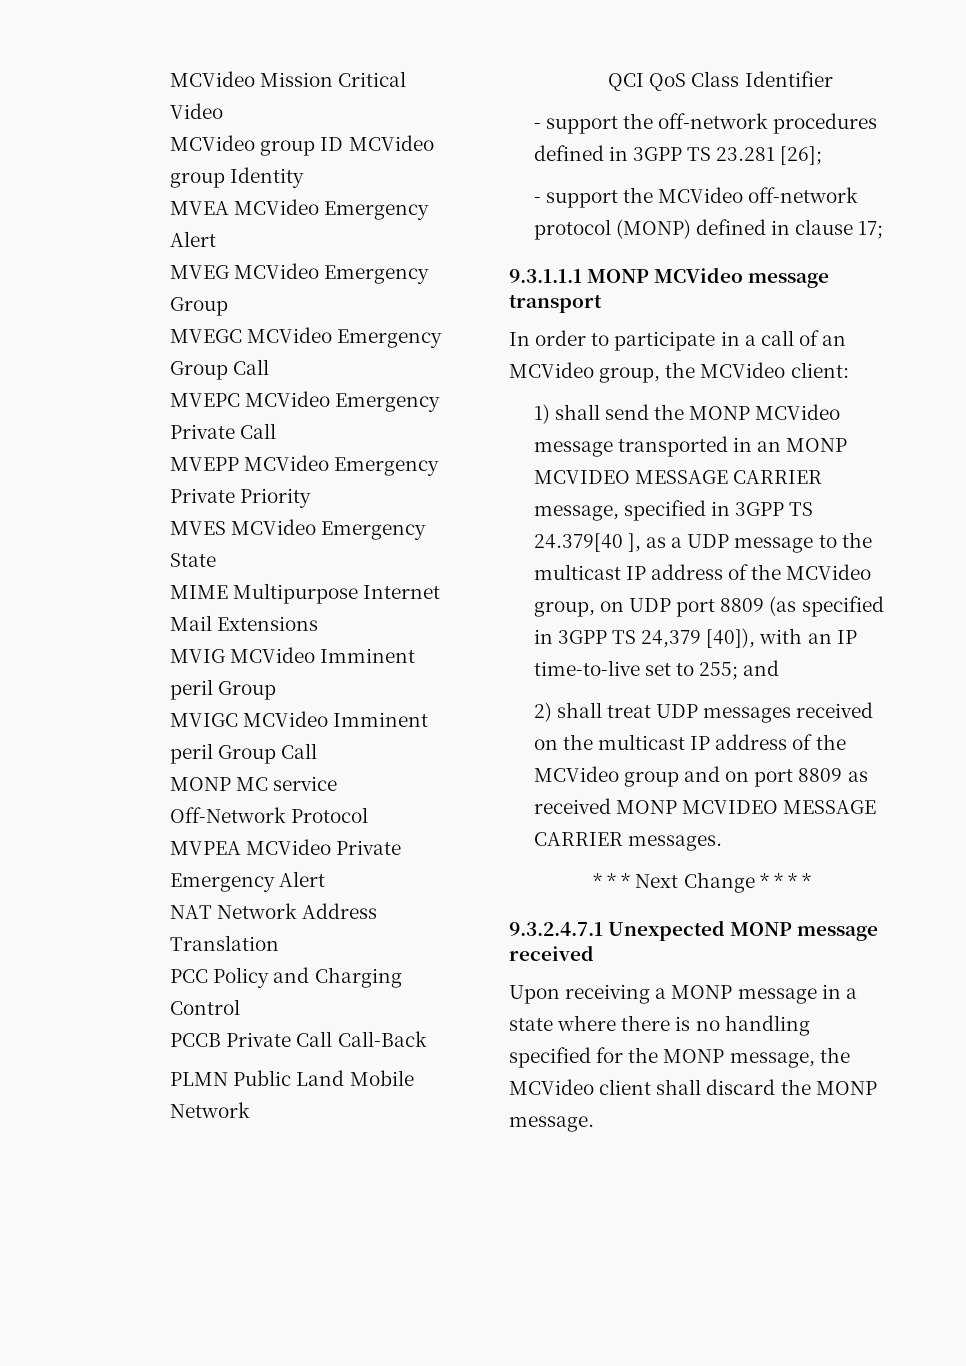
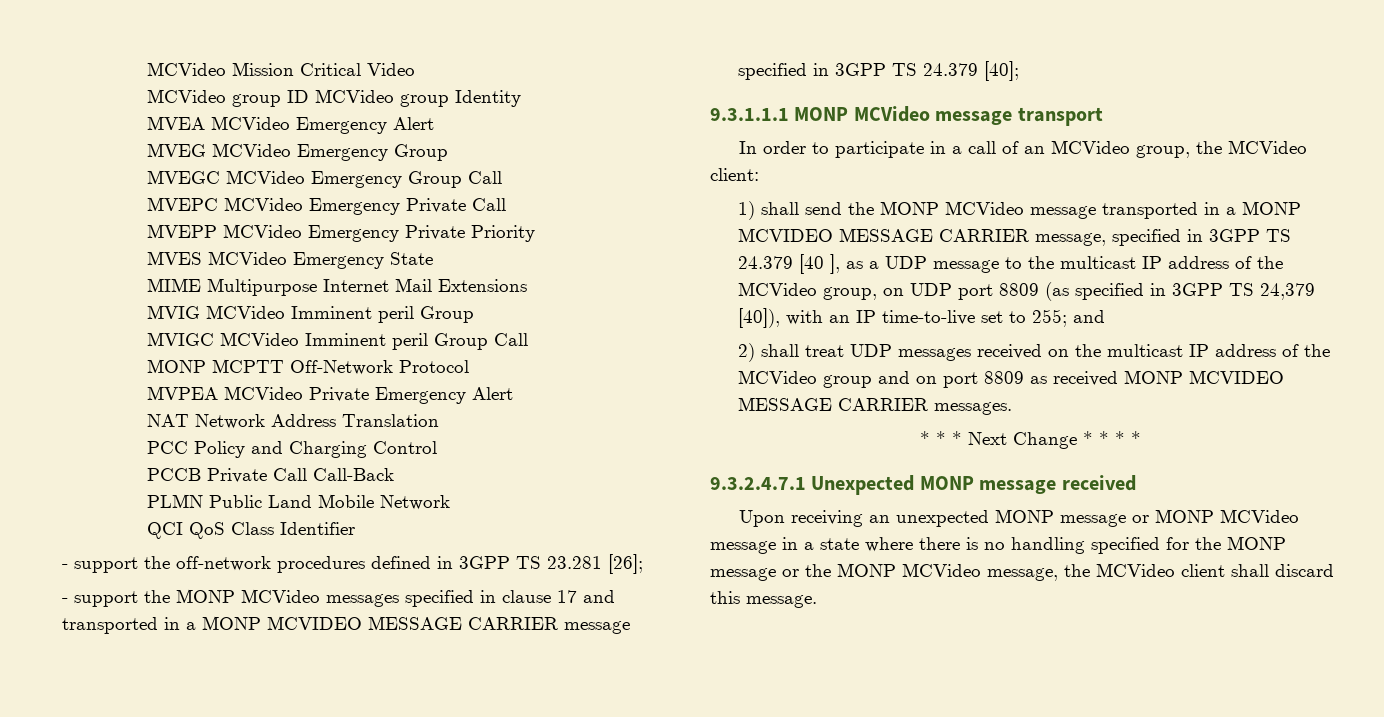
- MONP MC service Off-Network Protocol
+ MONP MCPTT Off-Network Protocol
- - support the MCVideo off-network protocol (MONP) defined in clause 17;
+ - support the MONP MCVideo messages specified in clause 17 and transported in a MONP MCVIDEO MESSAGE CARRIER message specified in 3GPP TS 24.379 [40];
- 1) shall send the MONP MCVideo message transported in an MONP MCVIDEO MESSAGE CARRIER message, specified in 3GPP TS 24.379[40 ], as a UDP message to the multicast IP address of the MCVideo group, on UDP port 8809 (as specified in 3GPP TS 24,379 [40]), with an IP time-to-live set to 255; and
+ 1) shall send the MONP MCVideo message transported in a MONP MCVIDEO MESSAGE CARRIER message, specified in 3GPP TS 24.379 [40 ], as a UDP message to the multicast IP address of the MCVideo group, on UDP port 8809 (as specified in 3GPP TS 24,379 [40]), with an IP time-to-live set to 255; and
- Upon receiving a MONP message in a state where there is no handling specified for the MONP message, the MCVideo client shall discard the MONP message.
+ Upon receiving an unexpected MONP message or MONP MCVideo message in a state where there is no handling specified for the MONP message or the MONP MCVideo message, the MCVideo client shall discard this message.

